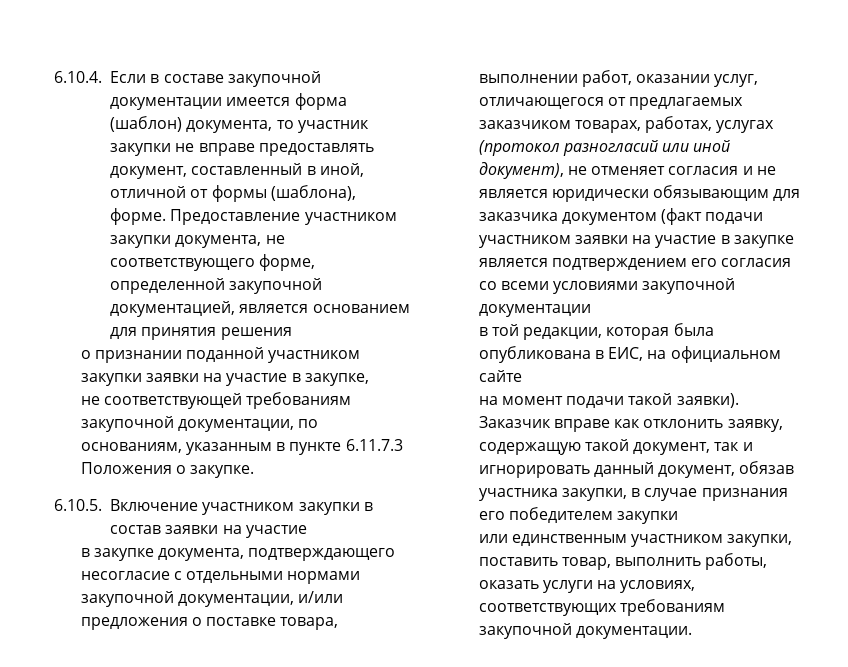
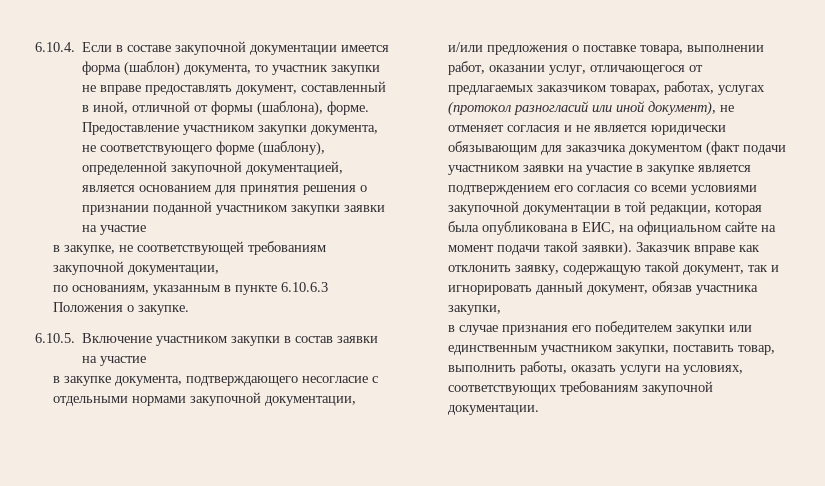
- Предоставление участником закупки документа, не соответствующего форме, определенной закупочной документацией, является основанием для принятия решения
- о признании поданной участником закупки заявки на участие в закупке,
- не соответствующей требованиям закупочной документации, по основаниям, указанным в пункте 6.11.7.3 Положения о закупке.
+ Предоставление участником закупки документа, не соответствующего форме (шаблону), определенной закупочной документацией, является основанием для принятия решения о признании поданной участником закупки заявки на участие
+ в закупке, не соответствующей требованиям закупочной документации,
+ по основаниям, указанным в пункте 6.10.6.3 Положения о закупке.
- в закупке документа, подтверждающего несогласие с отдельными нормами закупочной документации, и/или предложения о поставке товара, выполнении работ, оказании услуг, отличающегося от предлагаемых заказчиком товарах, работах, услугах (протокол разногласий или иной документ), не отменяет согласия и не является юридически обязывающим для заказчика документом (факт подачи участником заявки на участие в закупке является подтверждением его согласия со всеми условиями закупочной документации
- в той редакции, которая была опубликована в ЕИС, на официальном сайте
- на момент подачи такой заявки).
+ в закупке документа, подтверждающего несогласие с отдельными нормами закупочной документации, и/или предложения о поставке товара, выполнении работ, оказании услуг, отличающегося от предлагаемых заказчиком товарах, работах, услугах (протокол разногласий или иной документ), не отменяет согласия и не является юридически обязывающим для заказчика документом (факт подачи участником заявки на участие в закупке является подтверждением его согласия со всеми условиями закупочной документации в той редакции, которая была опубликована в ЕИС, на официальном сайте на момент подачи такой заявки).
- Заказчик вправе как отклонить заявку, содержащую такой документ, так и игнорировать данный документ, обязав участника закупки, в случае признания его победителем закупки
- или единственным участником закупки, поставить товар, выполнить работы, оказать услуги на условиях, соответствующих требованиям закупочной документации.
+ Заказчик вправе как отклонить заявку, содержащую такой документ, так и игнорировать данный документ, обязав участника закупки,
+ в случае признания его победителем закупки или единственным участником закупки, поставить товар, выполнить работы, оказать услуги на условиях, соответствующих требованиям закупочной документации.

